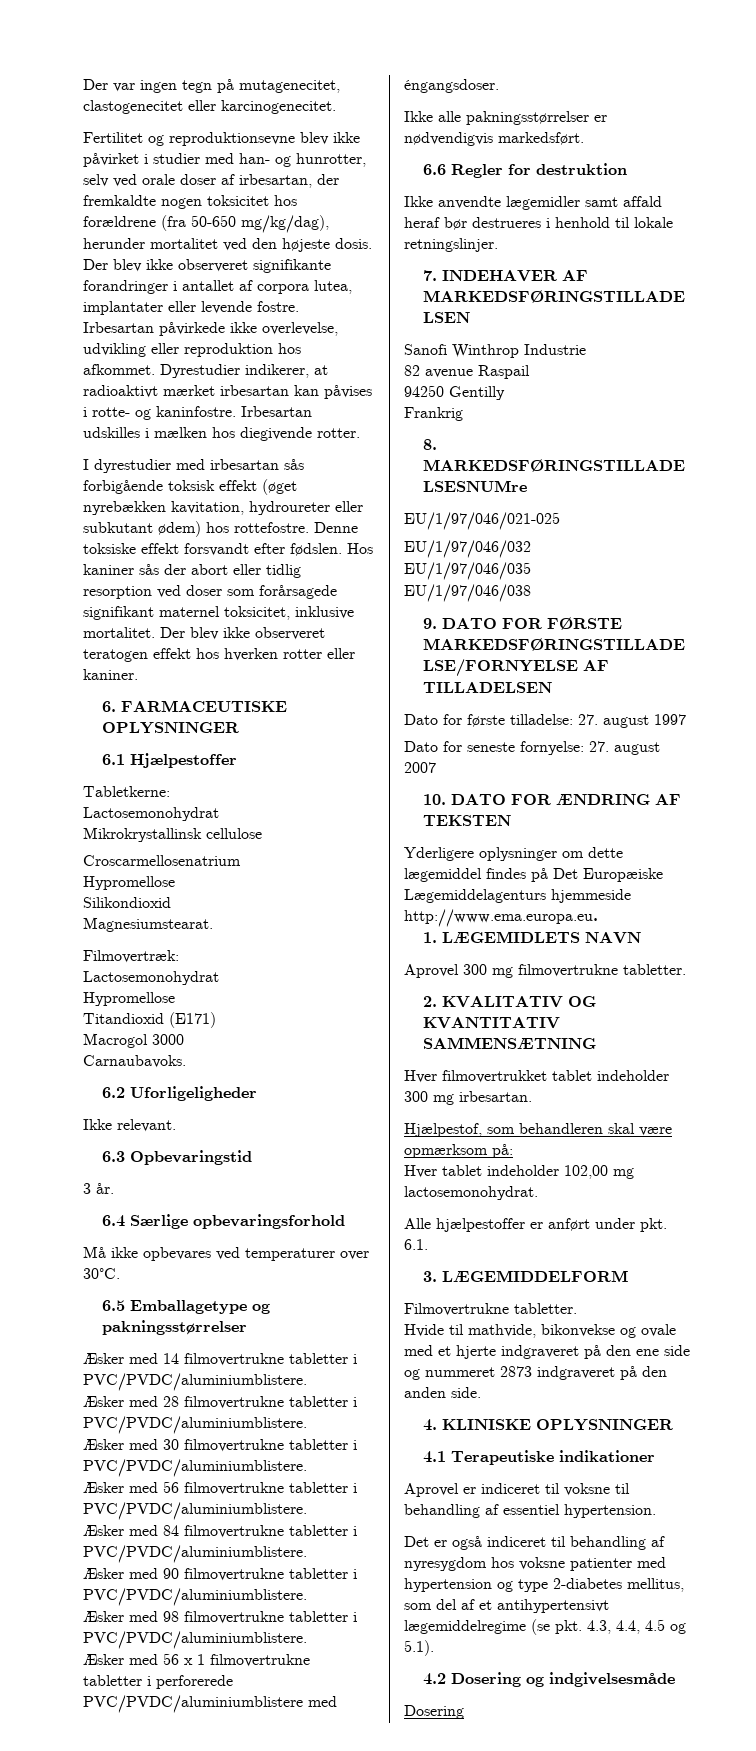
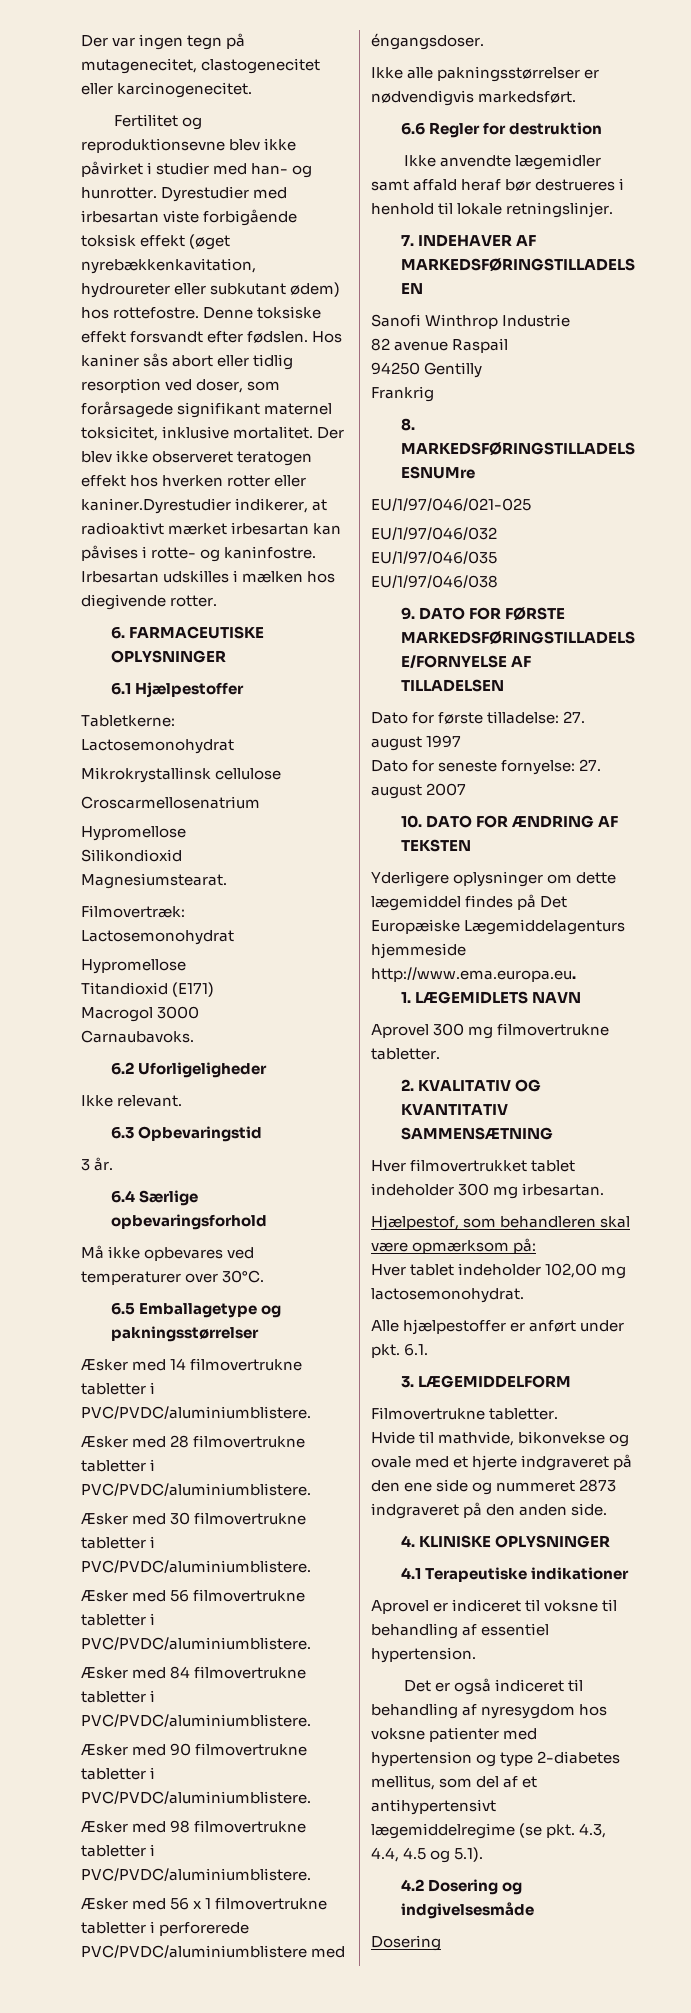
- Fertilitet og reproduktionsevne blev ikke påvirket i studier med han- og hunrotter, selv ved orale doser af irbesartan, der fremkaldte nogen toksicitet hos forældrene (fra 50-650 mg/kg/dag), herunder mortalitet ved den højeste dosis. Der blev ikke observeret signifikante forandringer i antallet af corpora lutea, implantater eller levende fostre. Irbesartan påvirkede ikke overlevelse, udvikling eller reproduktion hos afkommet. Dyrestudier indikerer, at radioaktivt mærket irbesartan kan påvises i rotte- og kaninfostre.
+ Fertilitet og reproduktionsevne blev ikke påvirket i studier med han- og hunrotter. Dyrestudier med irbesartan viste forbigående toksisk effekt (øget nyrebækkenkavitation, hydroureter eller subkutant ødem) hos rottefostre. Denne toksiske effekt forsvandt efter fødslen. Hos kaniner sås abort eller tidlig resorption ved doser, som forårsagede signifikant maternel toksicitet, inklusive mortalitet. Der blev ikke observeret teratogen effekt hos hverken rotter eller kaniner.Dyrestudier indikerer, at radioaktivt mærket irbesartan kan påvises i rotte- og kaninfostre.
- I dyrestudier med irbesartan sås forbigående toksisk effekt (øget nyrebækken kavitation, hydroureter eller subkutant ødem) hos rottefostre. Denne toksiske effekt forsvandt efter fødslen. Hos kaniner sås der abort eller tidlig resorption ved doser som forårsagede signifikant maternel toksicitet, inklusive mortalitet. Der blev ikke observeret teratogen effekt hos hverken rotter eller kaniner.

